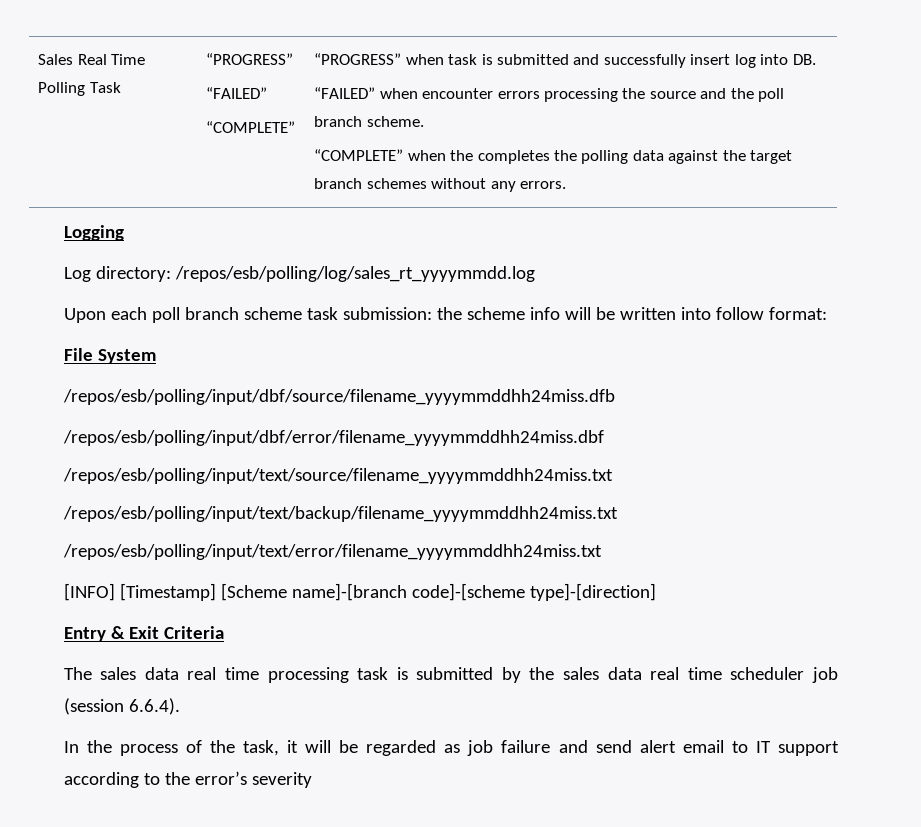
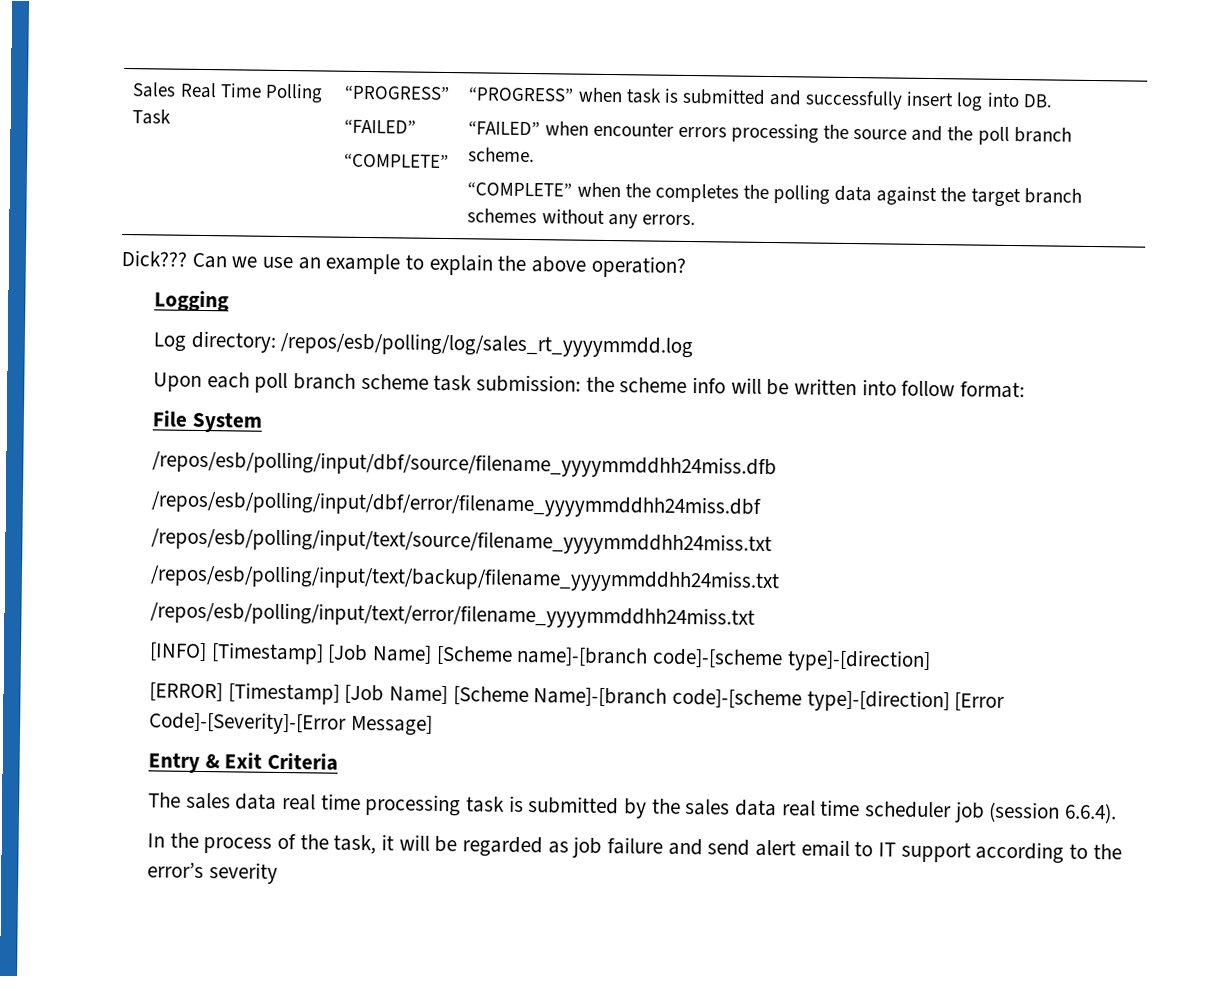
+ Dick??? Can we use an example to explain the above operation?
- [INFO] [Timestamp] [Scheme name]-[branch code]-[scheme type]-[direction]
+ [INFO] [Timestamp] [Job Name] [Scheme name]-[branch code]-[scheme type]-[direction]
+ [ERROR] [Timestamp] [Job Name] [Scheme Name]-[branch code]-[scheme type]-[direction] [Error Code]-[Severity]-[Error Message]

